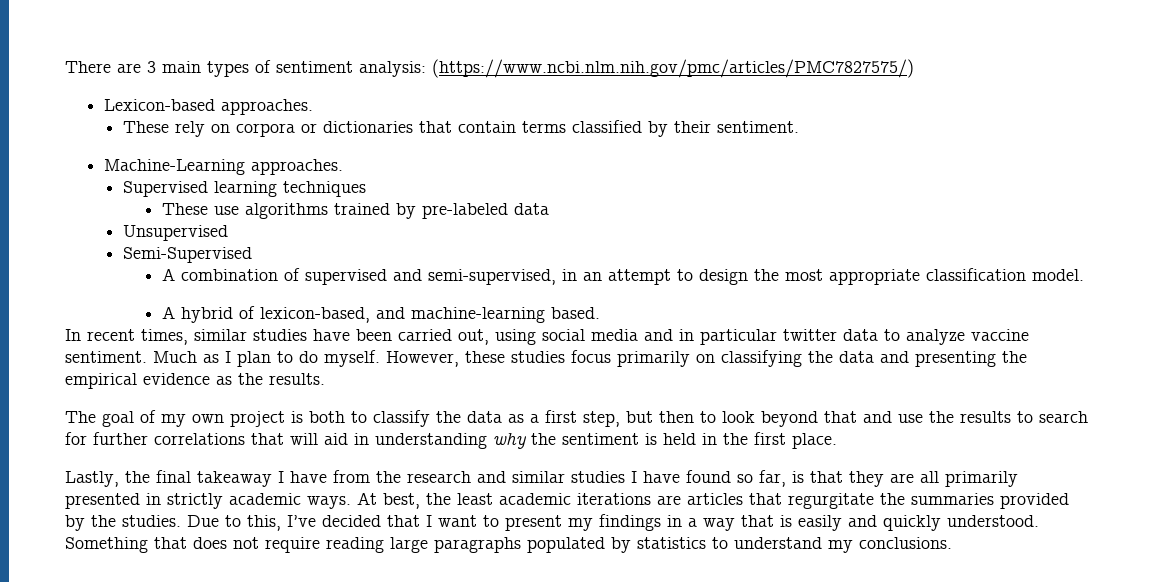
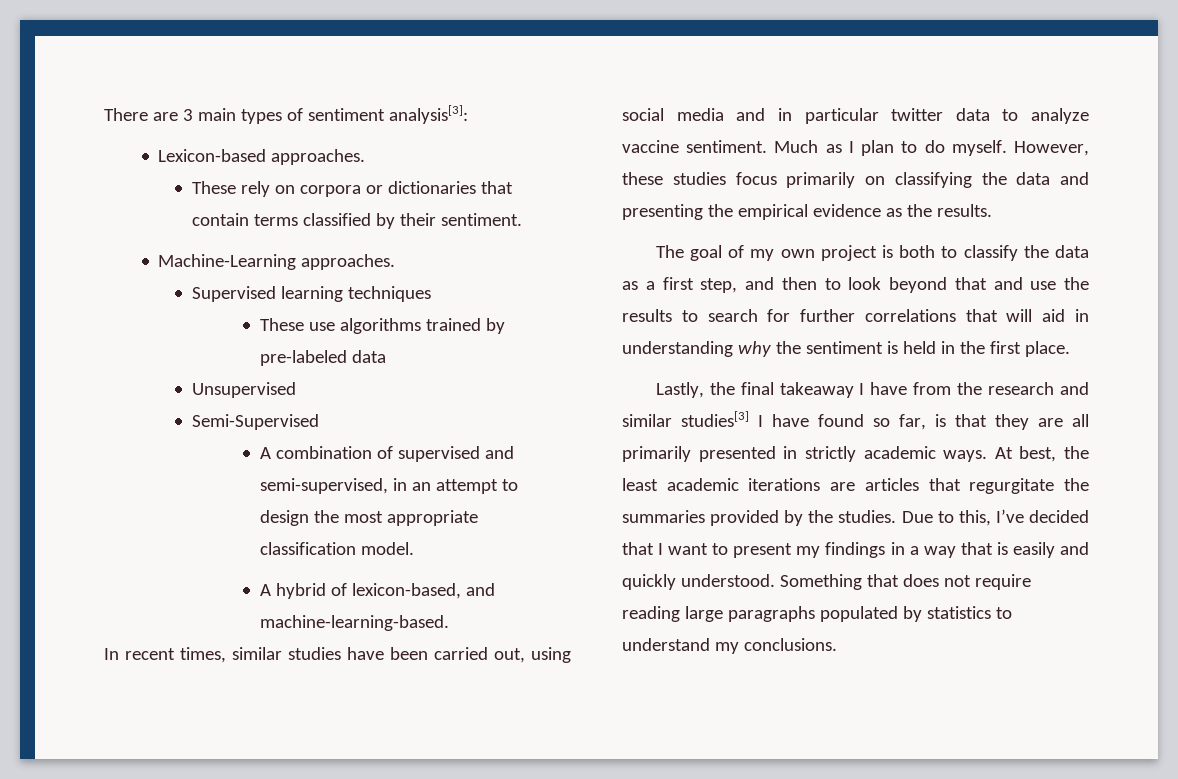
- There are 3 main types of sentiment analysis: (https://www.ncbi.nlm.nih.gov/pmc/articles/PMC7827575/)
+ There are 3 main types of sentiment analysis[3]:
- A hybrid of lexicon-based, and machine-learning based.
+ A hybrid of lexicon-based, and machine-learning-based.
- The goal of my own project is both to classify the data as a first step, but then to look beyond that and use the results to search for further correlations that will aid in understanding why the sentiment is held in the first place.
+ The goal of my own project is both to classify the data as a first step, and then to look beyond that and use the results to search for further correlations that will aid in understanding why the sentiment is held in the first place.
- Lastly, the final takeaway I have from the research and similar studies I have found so far, is that they are all primarily presented in strictly academic ways.
+ Lastly, the final takeaway I have from the research and similar studies[3] I have found so far, is that they are all primarily presented in strictly academic ways.

